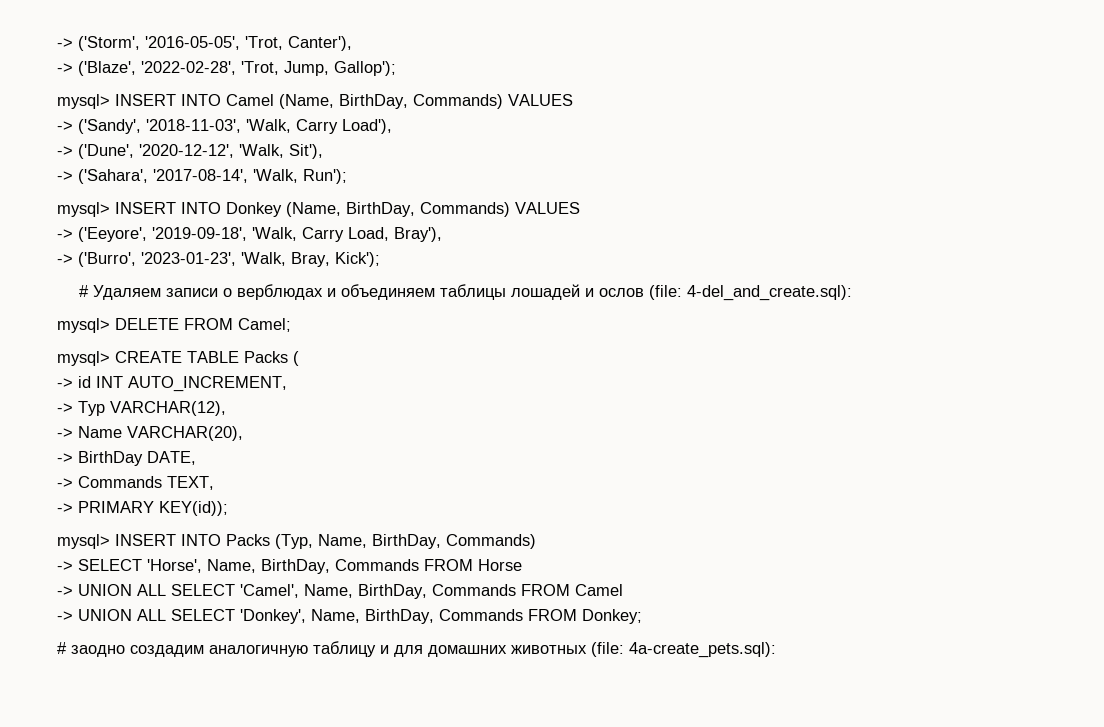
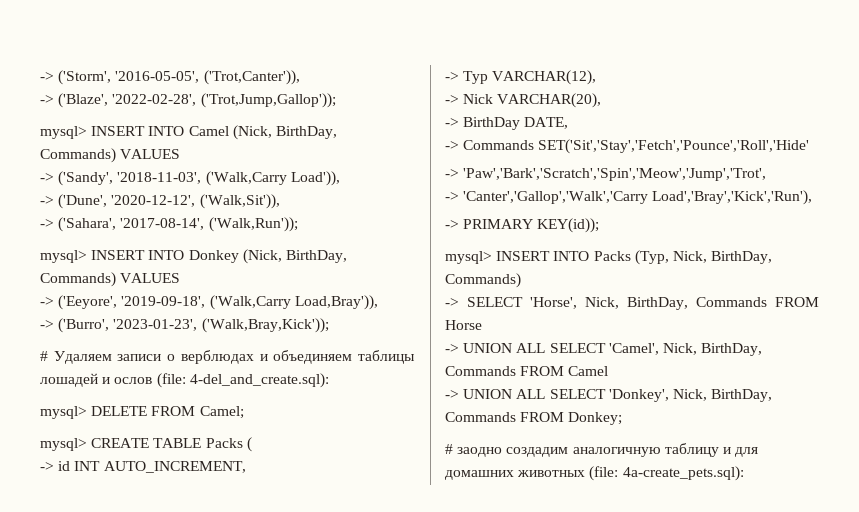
- -> ('Storm', '2016-05-05', 'Trot, Canter'),
+ -> ('Storm', '2016-05-05', ('Trot,Canter')),
- -> ('Blaze', '2022-02-28', 'Trot, Jump, Gallop');
+ -> ('Blaze', '2022-02-28', ('Trot,Jump,Gallop'));
- mysql> INSERT INTO Camel (Name, BirthDay, Commands) VALUES
+ mysql> INSERT INTO Camel (Nick, BirthDay, Commands) VALUES
- -> ('Sandy', '2018-11-03', 'Walk, Carry Load'),
+ -> ('Sandy', '2018-11-03', ('Walk,Carry Load')),
- -> ('Dune', '2020-12-12', 'Walk, Sit'),
+ -> ('Dune', '2020-12-12', ('Walk,Sit')),
- -> ('Sahara', '2017-08-14', 'Walk, Run');
+ -> ('Sahara', '2017-08-14', ('Walk,Run'));
- mysql> INSERT INTO Donkey (Name, BirthDay, Commands) VALUES
+ mysql> INSERT INTO Donkey (Nick, BirthDay, Commands) VALUES
- -> ('Eeyore', '2019-09-18', 'Walk, Carry Load, Bray'),
+ -> ('Eeyore', '2019-09-18', ('Walk,Carry Load,Bray')),
- -> ('Burro', '2023-01-23', 'Walk, Bray, Kick');
+ -> ('Burro', '2023-01-23', ('Walk,Bray,Kick'));
- -> Name VARCHAR(20),
+ -> Nick VARCHAR(20),
- -> Commands TEXT,
+ -> Commands SET('Sit','Stay','Fetch','Pounce','Roll','Hide'
+ -> 'Paw','Bark','Scratch','Spin','Meow','Jump','Trot',
+ -> 'Canter','Gallop','Walk','Carry Load','Bray','Kick','Run'),
- mysql> INSERT INTO Packs (Typ, Name, BirthDay, Commands)
+ mysql> INSERT INTO Packs (Typ, Nick, BirthDay, Commands)
- -> SELECT 'Horse', Name, BirthDay, Commands FROM Horse
+ -> SELECT 'Horse', Nick, BirthDay, Commands FROM Horse
- -> UNION ALL SELECT 'Camel', Name, BirthDay, Commands FROM Camel
+ -> UNION ALL SELECT 'Camel', Nick, BirthDay, Commands FROM Camel
- -> UNION ALL SELECT 'Donkey', Name, BirthDay, Commands FROM Donkey;
+ -> UNION ALL SELECT 'Donkey', Nick, BirthDay, Commands FROM Donkey;

